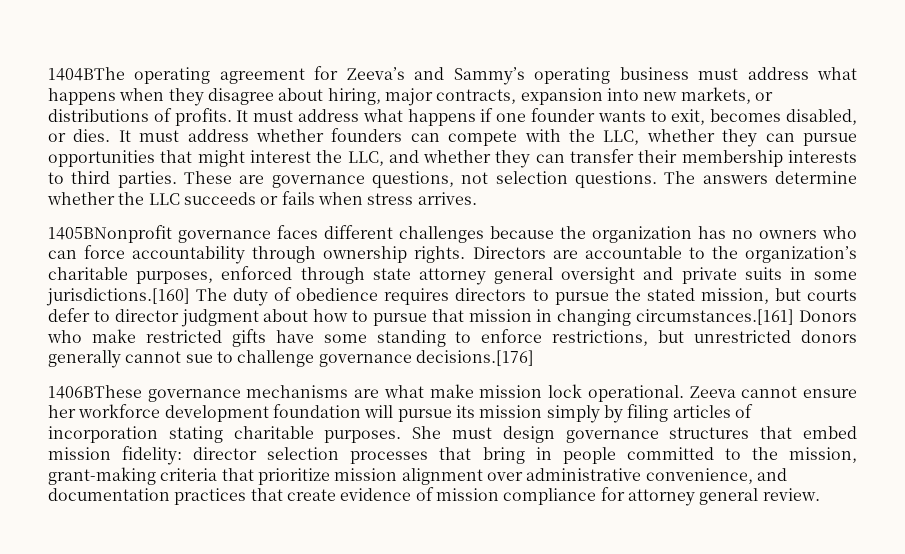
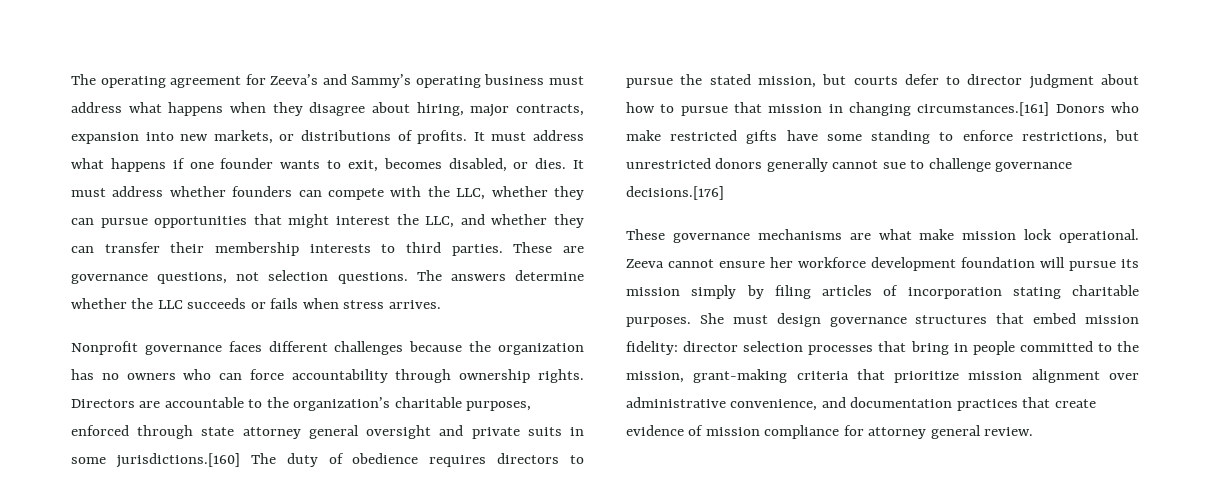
- 1404BThe operating agreement for Zeeva’s and Sammy’s operating business must address what happens when they disagree about hiring, major contracts, expansion into new markets, or distributions of profits.
+ The operating agreement for Zeeva’s and Sammy’s operating business must address what happens when they disagree about hiring, major contracts, expansion into new markets, or distributions of profits.
- 1405BNonprofit governance faces different challenges because the organization has no owners who can force accountability through ownership rights.
+ Nonprofit governance faces different challenges because the organization has no owners who can force accountability through ownership rights.
- 1406BThese governance mechanisms are what make mission lock operational.
+ These governance mechanisms are what make mission lock operational.

